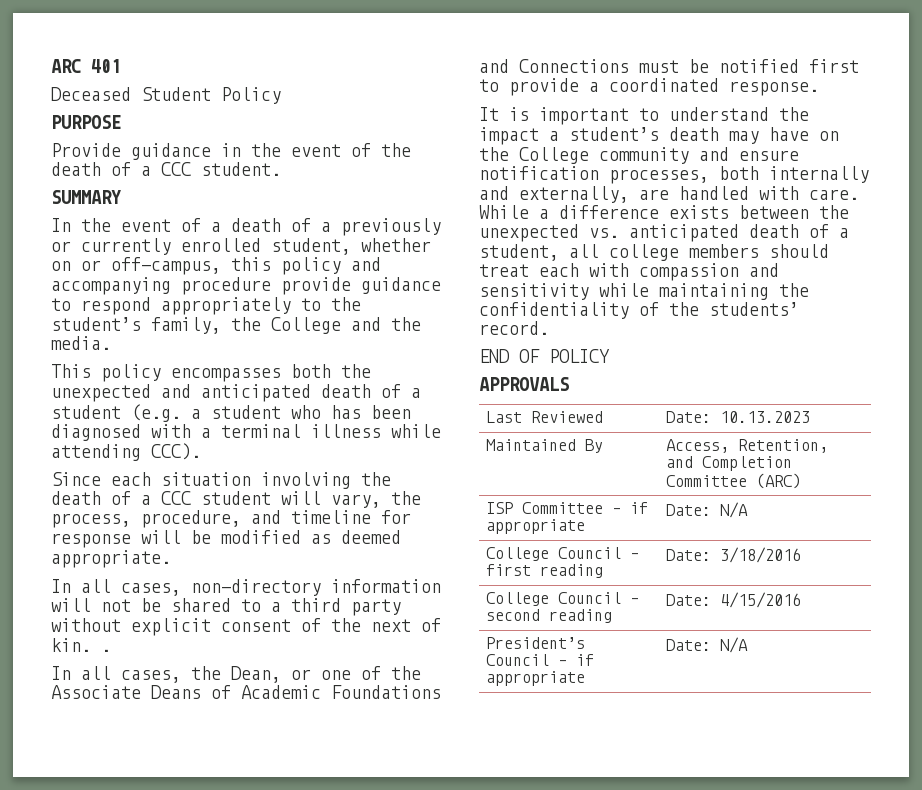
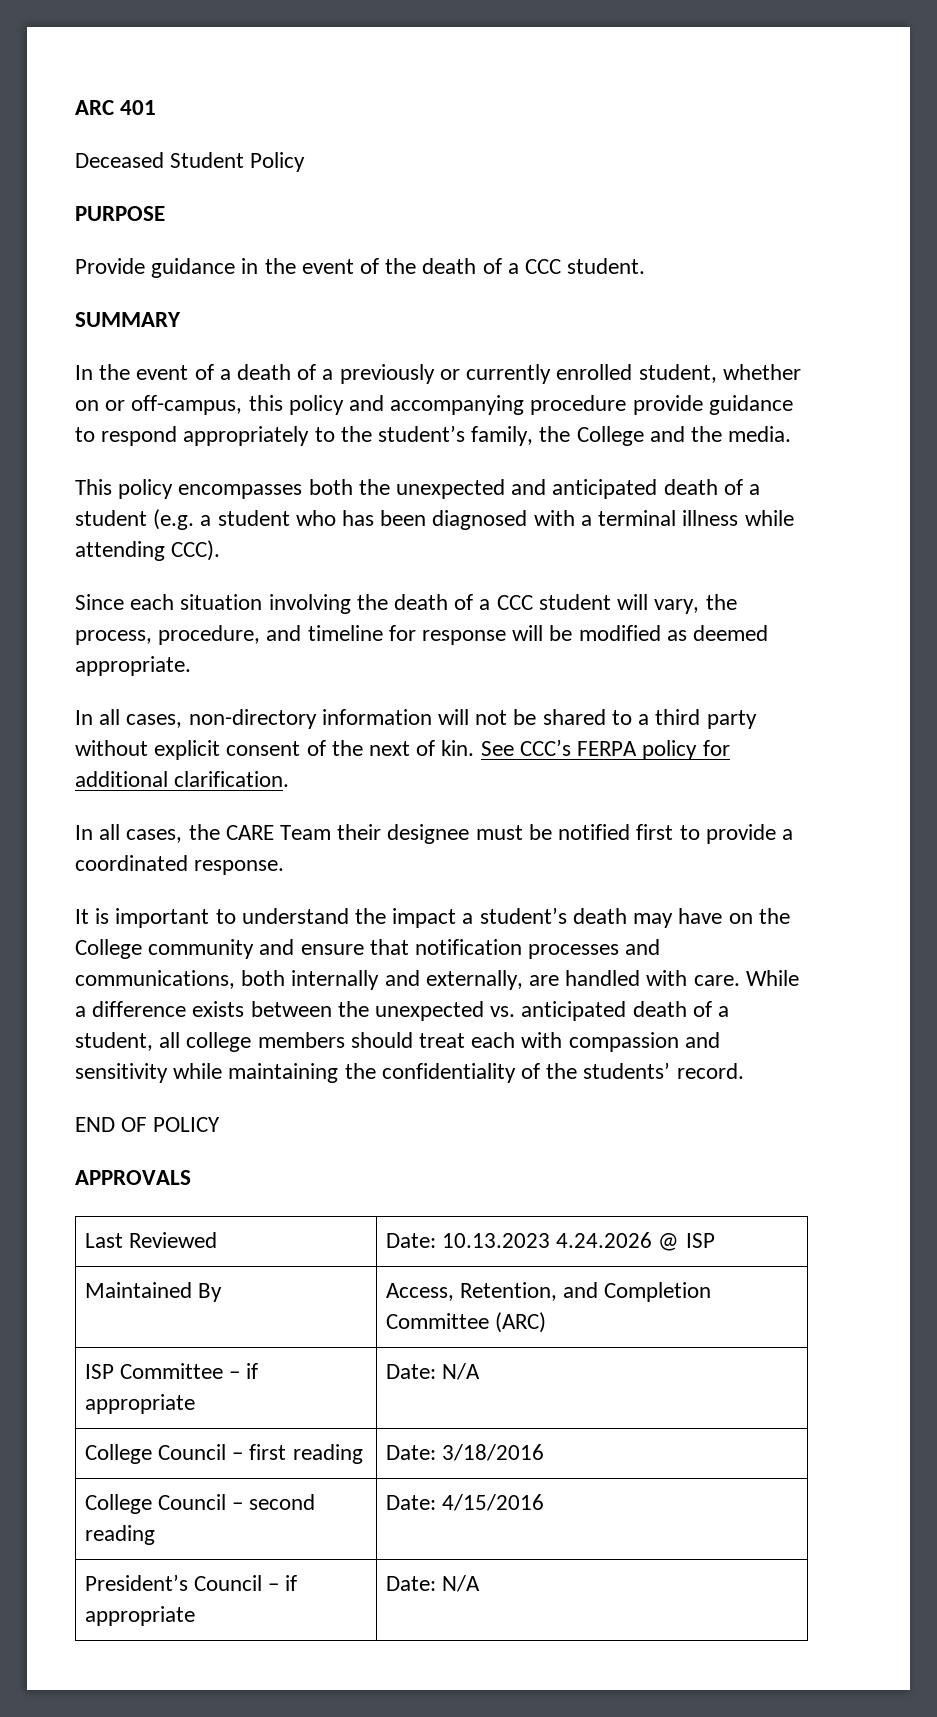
- In all cases, non-directory information will not be shared to a third party without explicit consent of the next of kin. .
- In all cases, the Dean, or one of the Associate Deans of Academic Foundations and Connections must be notified first to provide a coordinated response.
+ In all cases, non-directory information will not be shared to a third party without explicit consent of the next of kin. See CCC’s FERPA policy for additional clarification.
+ In all cases, the CARE Team their designee must be notified first to provide a coordinated response.
- It is important to understand the impact a student’s death may have on the College community and ensure notification processes, both internally and externally, are handled with care.
+ It is important to understand the impact a student’s death may have on the College community and ensure that notification processes and communications, both internally and externally, are handled with care.
- Last Reviewed | Date: 10.13.2023
+ Last Reviewed | Date: 10.13.2023 4.24.2026 @ ISP

